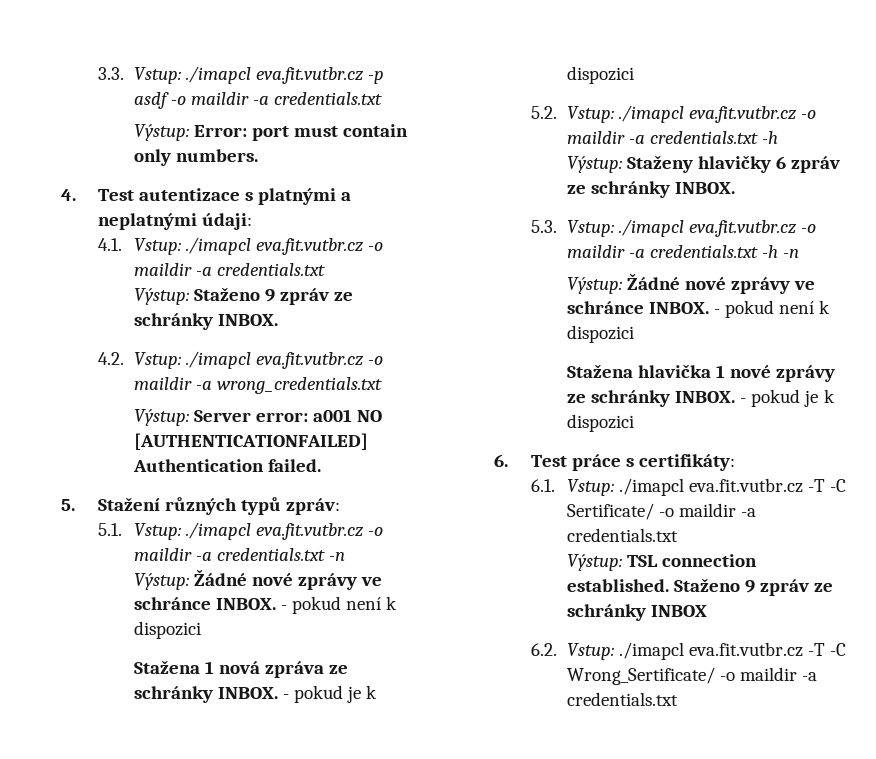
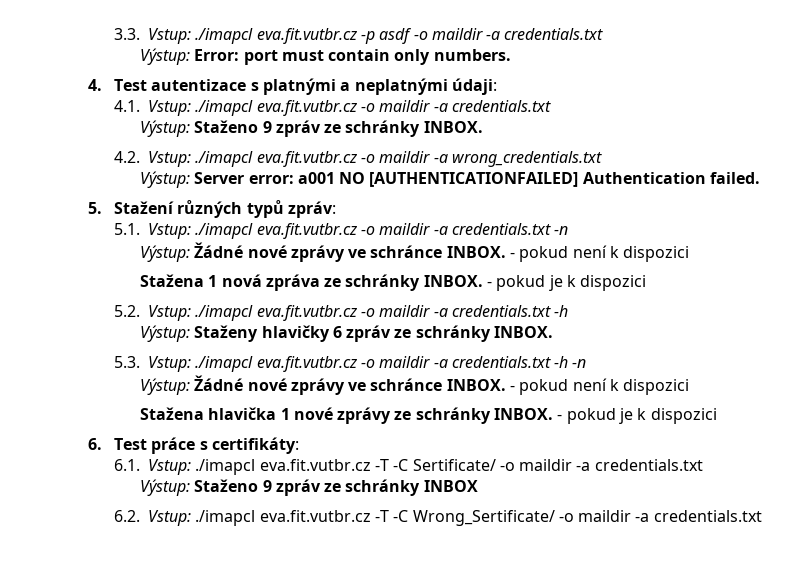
- Výstup: TSL connection established. Staženo 9 zpráv ze schránky INBOX
+ Výstup: Staženo 9 zpráv ze schránky INBOX

